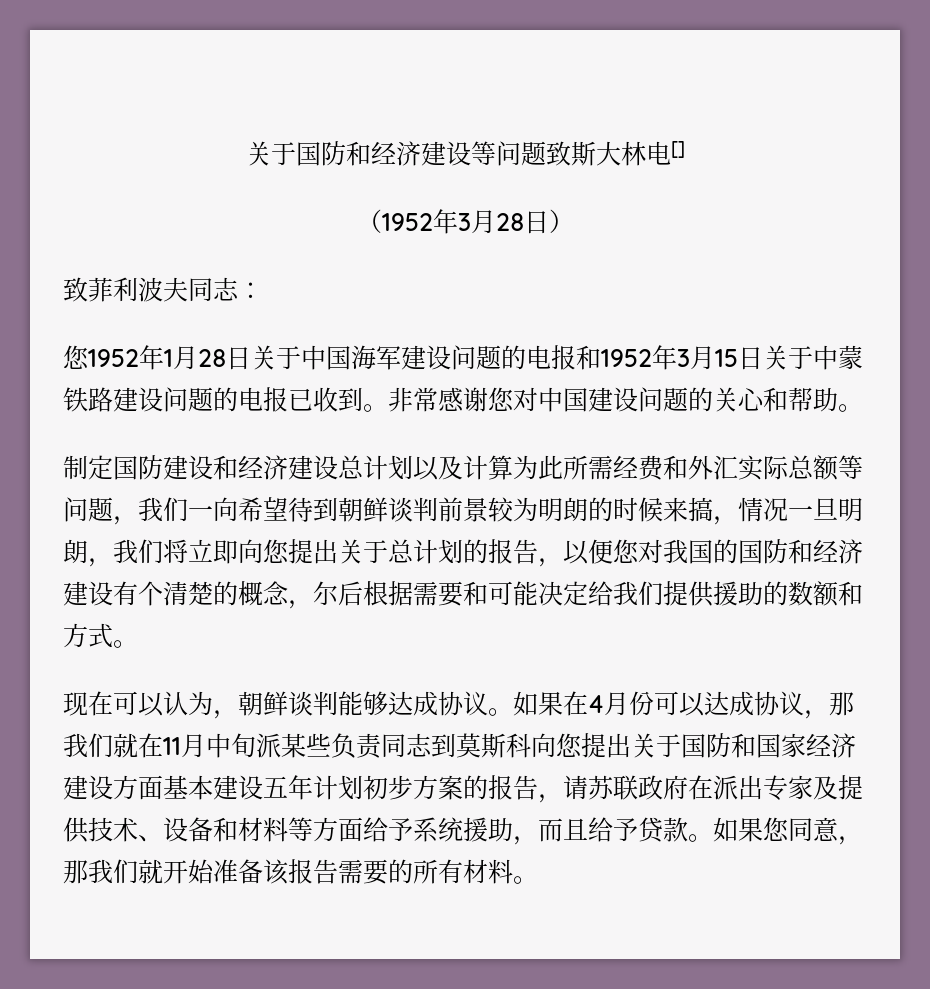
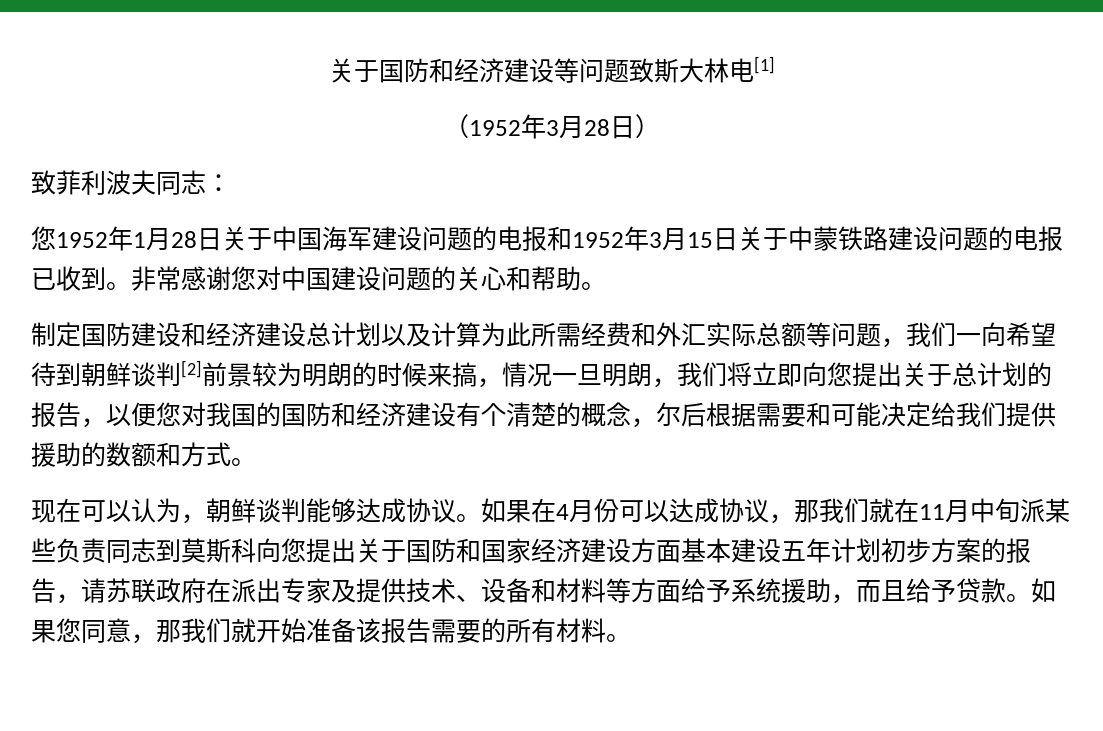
- 关于国防和经济建设等问题致斯大林电[]
+ 关于国防和经济建设等问题致斯大林电[1]
- 制定国防建设和经济建设总计划以及计算为此所需经费和外汇实际总额等问题，我们一向希望待到朝鲜谈判前景较为明朗的时候来搞，情况一旦明朗，我们将立即向您提出关于总计划的报告，以便您对我国的国防和经济建设有个清楚的概念，尔后根据需要和可能决定给我们提供援助的数额和方式。
+ 制定国防建设和经济建设总计划以及计算为此所需经费和外汇实际总额等问题，我们一向希望待到朝鲜谈判[2]前景较为明朗的时候来搞，情况一旦明朗，我们将立即向您提出关于总计划的报告，以便您对我国的国防和经济建设有个清楚的概念，尔后根据需要和可能决定给我们提供援助的数额和方式。

